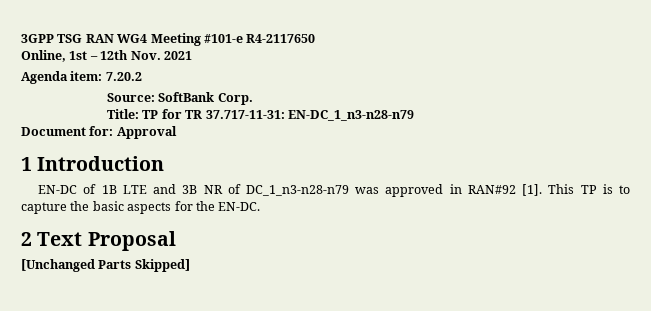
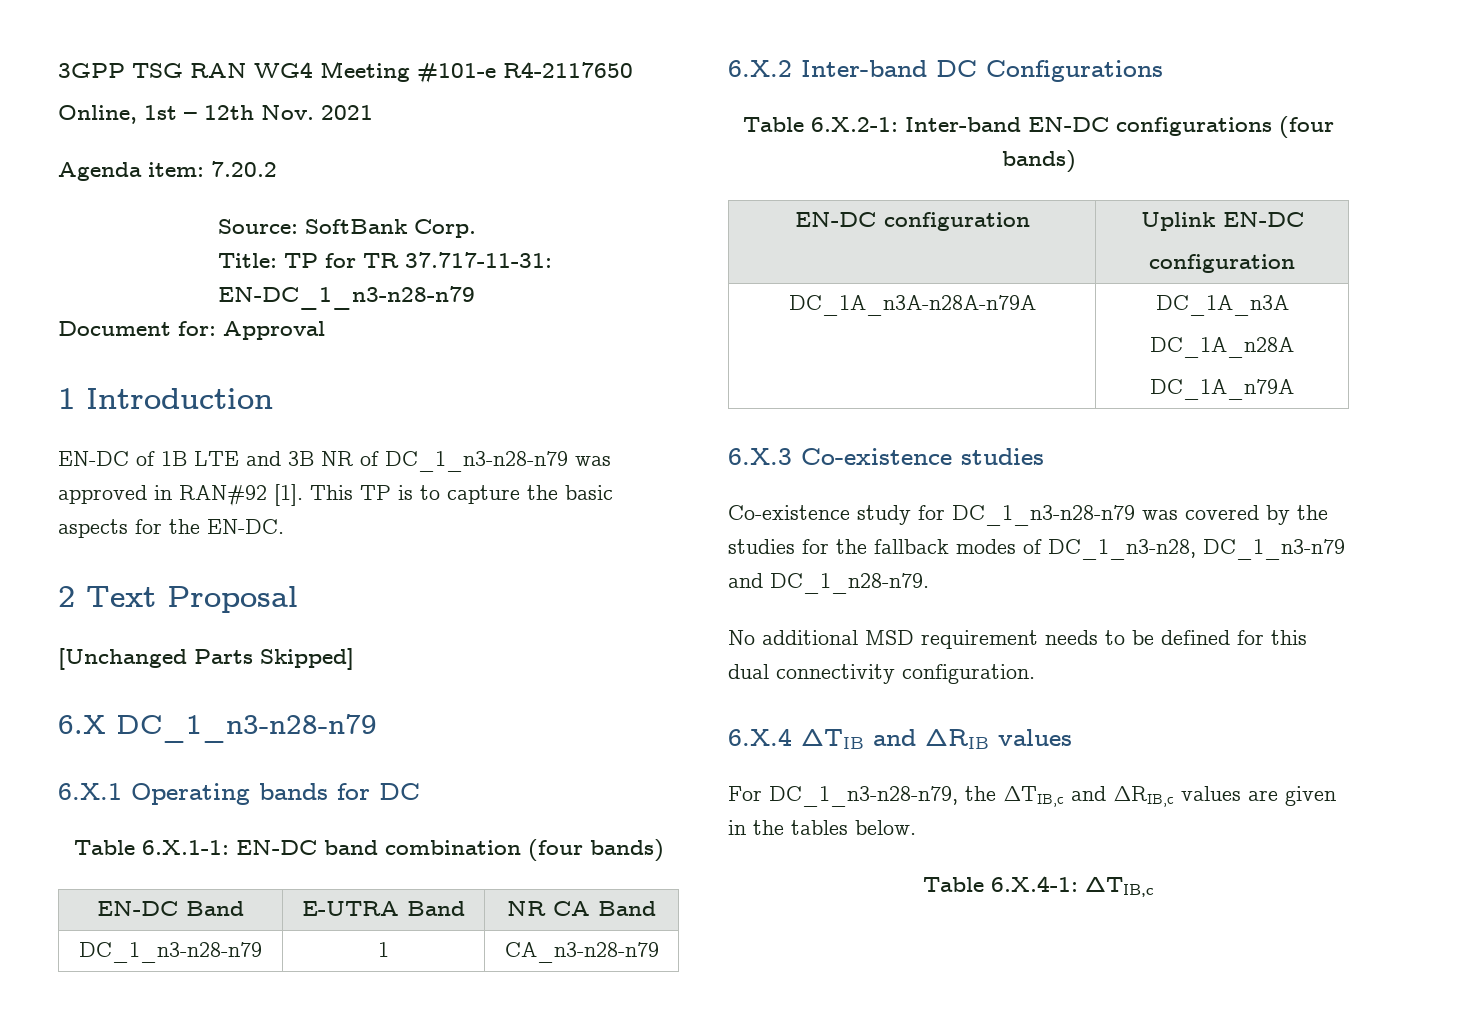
+ 6.X DC_1_n3-n28-n79
+ 6.X.1 Operating bands for DC
+ Table 6.X.1-1: EN-DC band combination (four bands)
+ EN-DC Band | E-UTRA Band | NR CA Band
+ DC_1_n3-n28-n79 | 1 | CA_n3-n28-n79
+ 6.X.2 Inter-band DC Configurations
+ Table 6.X.2-1: Inter-band EN-DC configurations (four bands)
+ EN-DC configuration | Uplink EN-DC
+ configuration
+ DC_1A_n3A-n28A-n79A | DC_1A_n3A
+ DC_1A_n28A
+ DC_1A_n79A
+ 6.X.3 Co-existence studies
+ Co-existence study for DC_1_n3-n28-n79 was covered by the studies for the fallback modes of DC_1_n3-n28, DC_1_n3-n79 and DC_1_n28-n79.
+ No additional MSD requirement needs to be defined for this dual connectivity configuration.
+ 6.X.4 ∆TIB and ∆RIB values
+ For DC_1_n3-n28-n79, the ΔTIB,c and ΔRIB,c values are given in the tables below.
+ Table 6.X.4-1: ΔTIB,c

